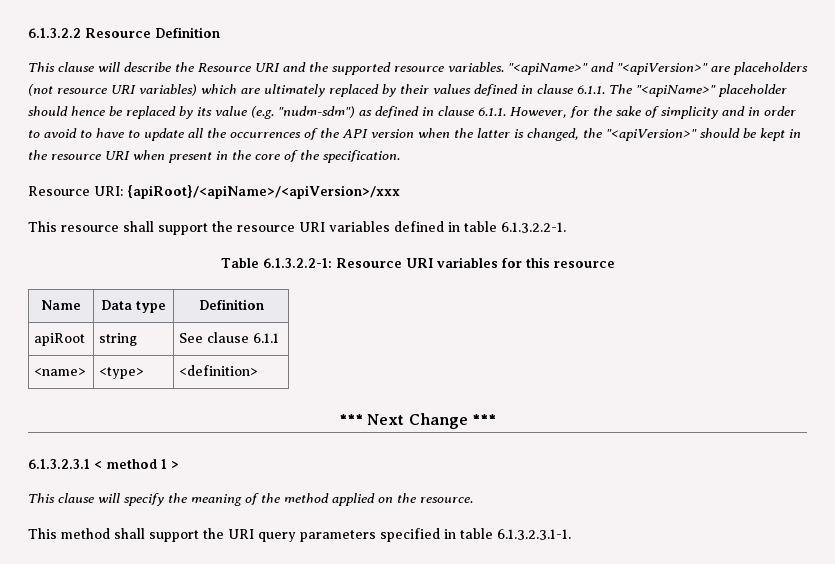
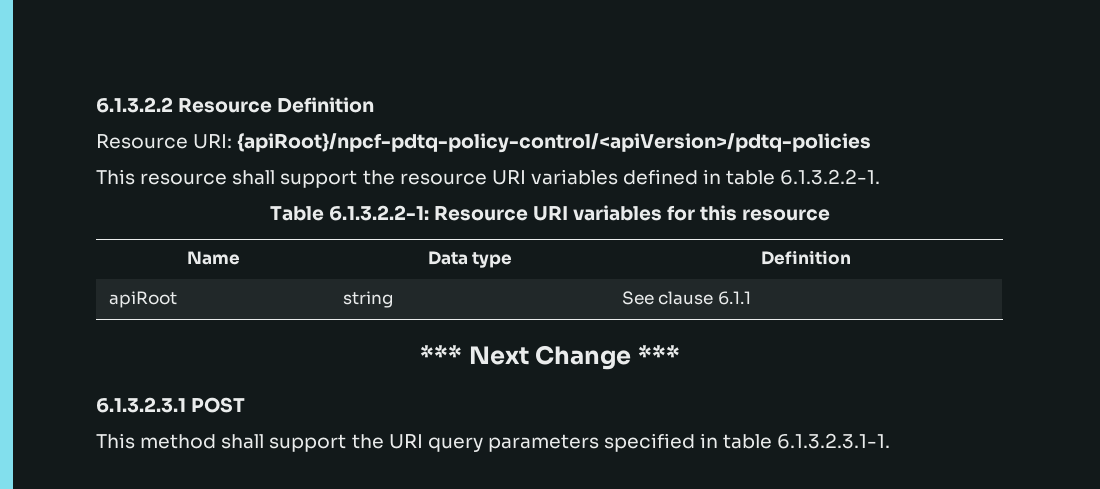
- This clause will describe the Resource URI and the supported resource variables. "<apiName>" and "<apiVersion>" are placeholders (not resource URI variables) which are ultimately replaced by their values defined in clause 6.1.1. The "<apiName>" placeholder should hence be replaced by its value (e.g. "nudm-sdm") as defined in clause 6.1.1. However, for the sake of simplicity and in order to avoid to have to update all the occurrences of the API version when the latter is changed, the "<apiVersion>" should be kept in the resource URI when present in the core of the specification.
- Resource URI: {apiRoot}/<apiName>/<apiVersion>/xxx
+ Resource URI: {apiRoot}/npcf-pdtq-policy-control/<apiVersion>/pdtq-policies
- <name> | <type> | <definition>
- 6.1.3.2.3.1 < method 1 >
- This clause will specify the meaning of the method applied on the resource.
+ 6.1.3.2.3.1 POST

